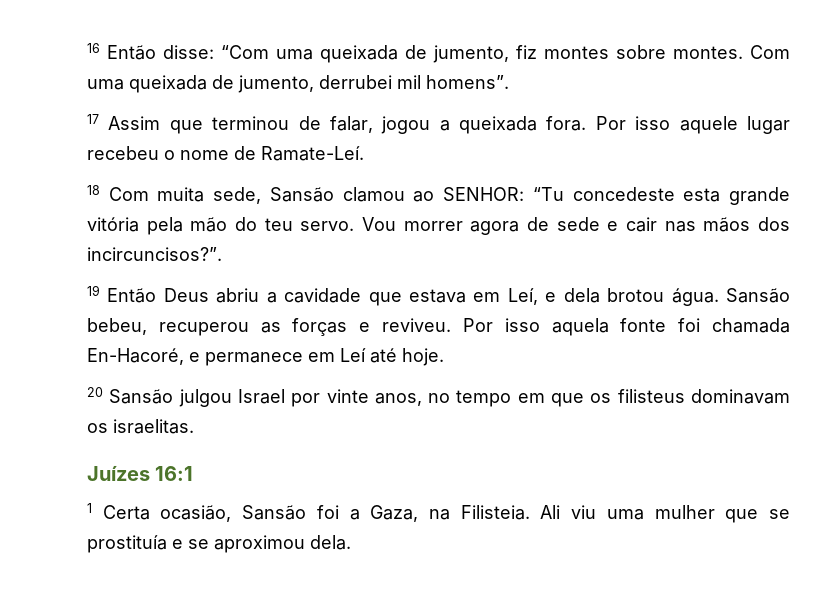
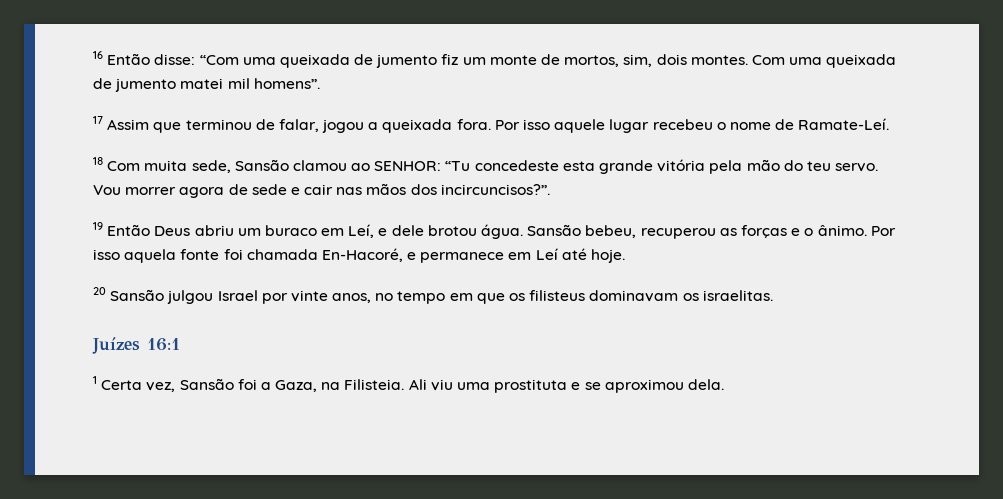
- 16 Então disse: “Com uma queixada de jumento, fiz montes sobre montes.
+ 16 Então disse: “Com uma queixada de jumento fiz um monte de mortos, sim, dois montes.
- Com uma queixada de jumento, derrubei mil homens”.
+ Com uma queixada de jumento matei mil homens”.
- 19 Então Deus abriu a cavidade que estava em Leí, e dela brotou água.
+ 19 Então Deus abriu um buraco em Leí, e dele brotou água.
- Sansão bebeu, recuperou as forças e reviveu.
+ Sansão bebeu, recuperou as forças e o ânimo.
- 1 Certa ocasião, Sansão foi a Gaza, na Filisteia.
+ 1 Certa vez, Sansão foi a Gaza, na Filisteia.
- Ali viu uma mulher que se prostituía e se aproximou dela.
+ Ali viu uma prostituta e se aproximou dela.

